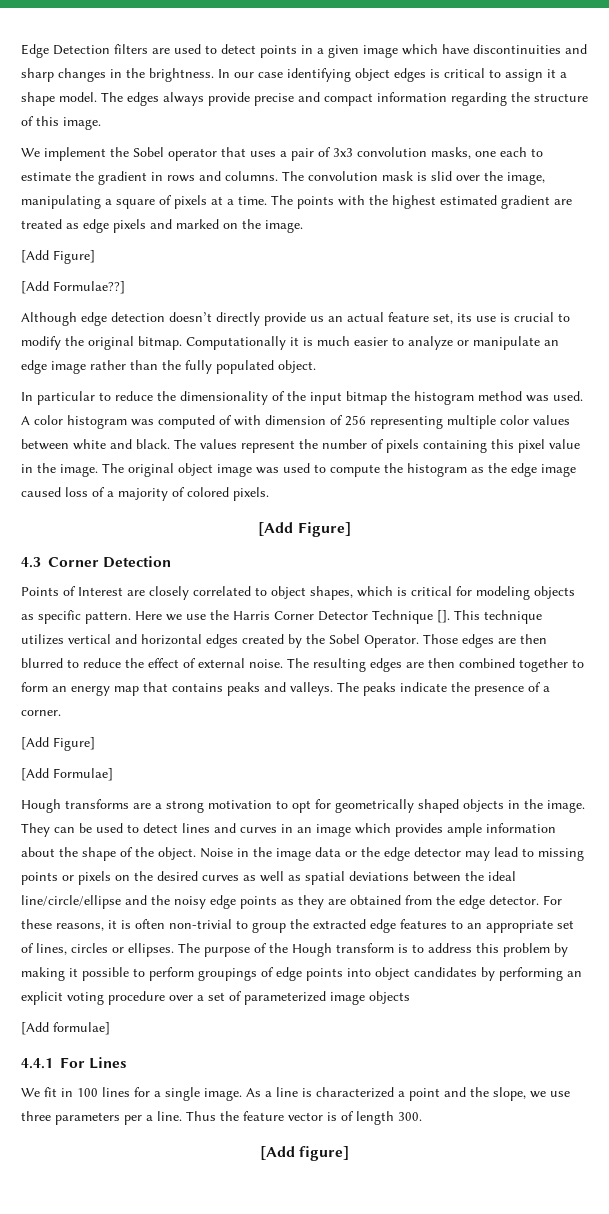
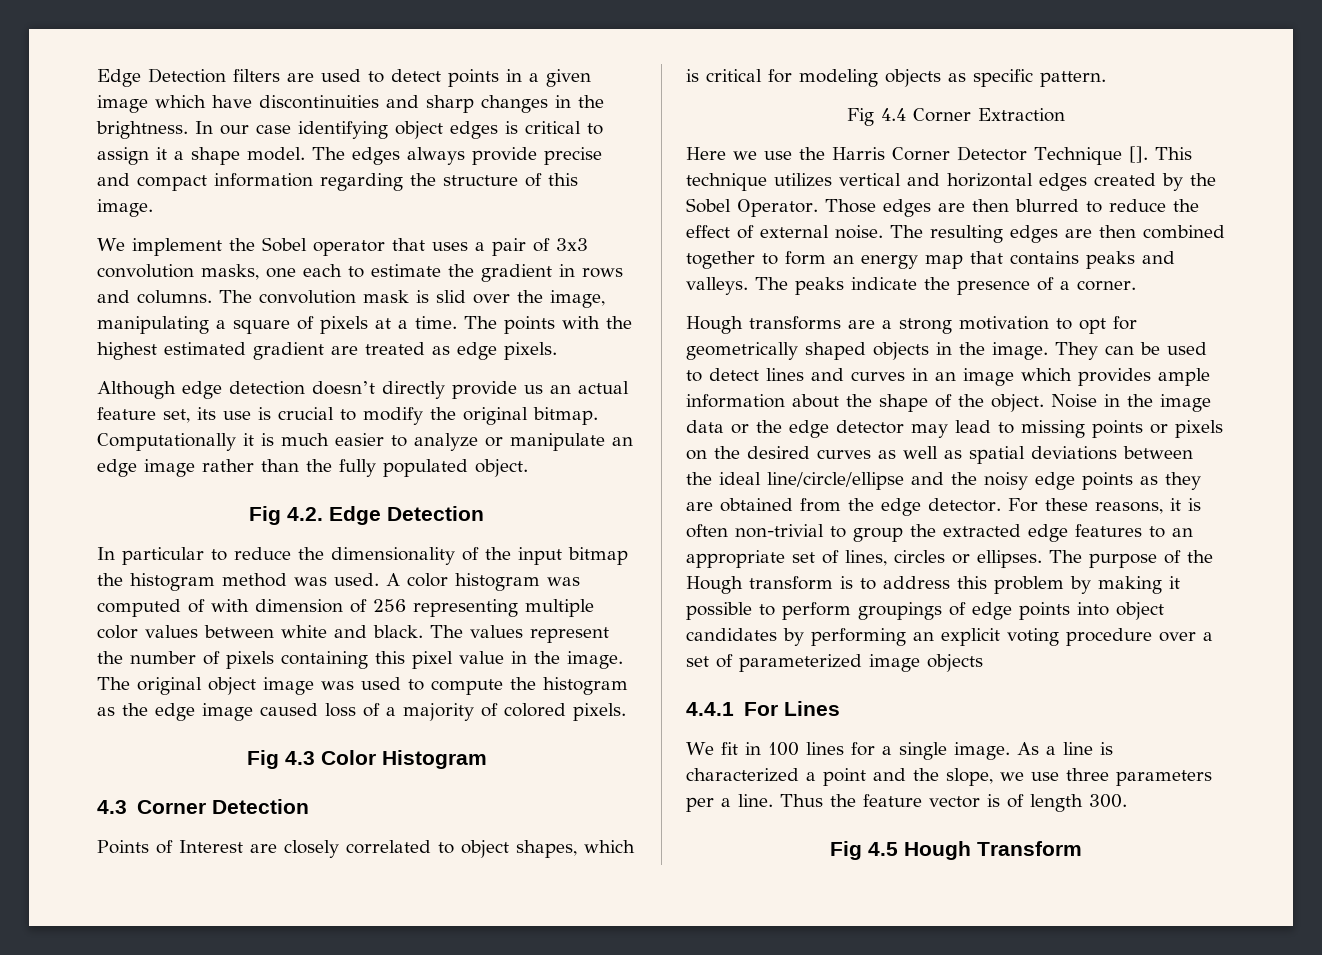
- The points with the highest estimated gradient are treated as edge pixels and marked on the image.
- [Add Figure]
- [Add Formulae??]
+ The points with the highest estimated gradient are treated as edge pixels.
+ Fig 4.2. Edge Detection
  The original object image was used to compute the histogram as the edge image caused loss of a majority of colored pixels.
- [Add Figure]
+ Fig 4.3 Color Histogram
- Points of Interest are closely correlated to object shapes, which is critical for modeling objects as specific pattern. Here we use the Harris Corner Detector Technique [].
+ Points of Interest are closely correlated to object shapes, which is critical for modeling objects as specific pattern.
+ Fig 4.4 Corner Extraction
+ Here we use the Harris Corner Detector Technique [].
  The peaks indicate the presence of a corner.
- [Add Figure]
- [Add Formulae]
- [Add formulae]
- [Add figure]
+ Fig 4.5 Hough Transform

